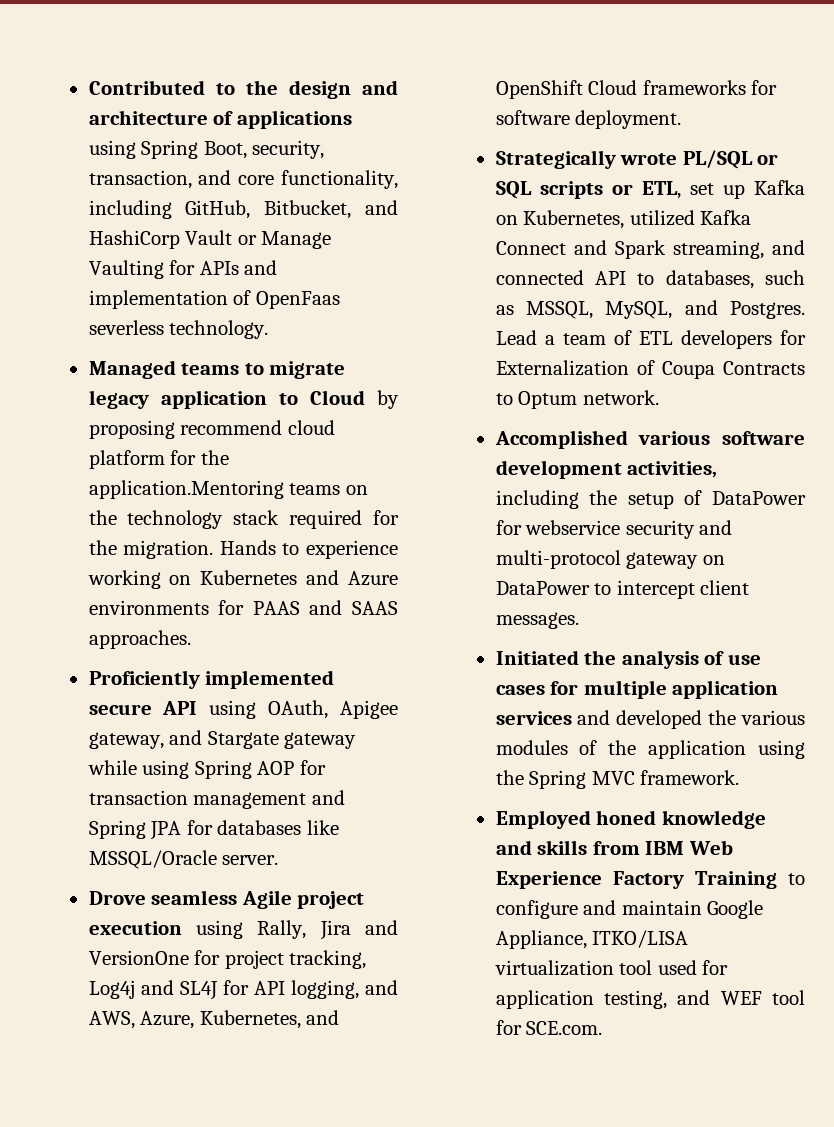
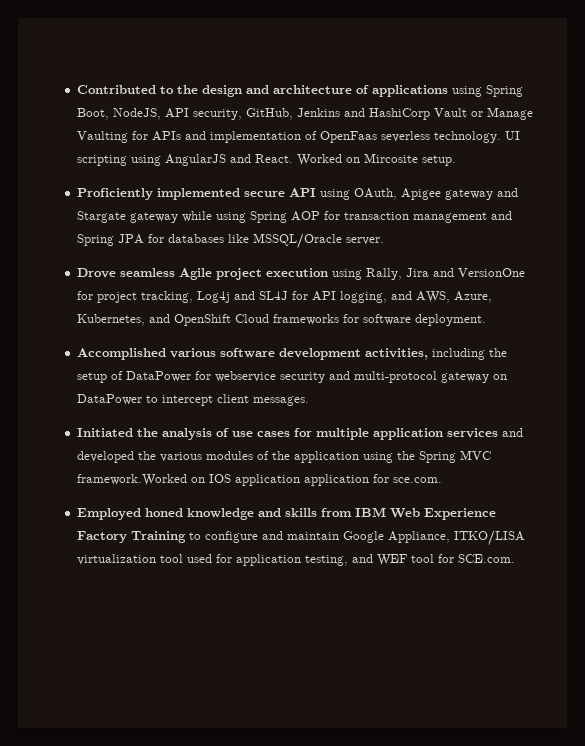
- Contributed to the design and architecture of applications using Spring Boot, security, transaction, and core functionality, including GitHub, Bitbucket, and HashiCorp Vault or Manage Vaulting for APIs and implementation of OpenFaas severless technology.
- Managed teams to migrate legacy application to Cloud by proposing recommend cloud platform for the application.Mentoring teams on the technology stack required for the migration. Hands to experience working on Kubernetes and Azure environments for PAAS and SAAS approaches.
+ Contributed to the design and architecture of applications using Spring Boot, NodeJS, API security, GitHub, Jenkins and HashiCorp Vault or Manage Vaulting for APIs and implementation of OpenFaas severless technology. UI scripting using AngularJS and React. Worked on Mircosite setup.
- Proficiently implemented secure API using OAuth, Apigee gateway, and Stargate gateway while using Spring AOP for transaction management and Spring JPA for databases like MSSQL/Oracle server.
+ Proficiently implemented secure API using OAuth, Apigee gateway and Stargate gateway while using Spring AOP for transaction management and Spring JPA for databases like MSSQL/Oracle server.
- Strategically wrote PL/SQL or SQL scripts or ETL, set up Kafka on Kubernetes, utilized Kafka Connect and Spark streaming, and connected API to databases, such as MSSQL, MySQL, and Postgres. Lead a team of ETL developers for Externalization of Coupa Contracts to Optum network.
- Initiated the analysis of use cases for multiple application services and developed the various modules of the application using the Spring MVC framework.
+ Initiated the analysis of use cases for multiple application services and developed the various modules of the application using the Spring MVC framework.Worked on IOS application application for sce.com.

